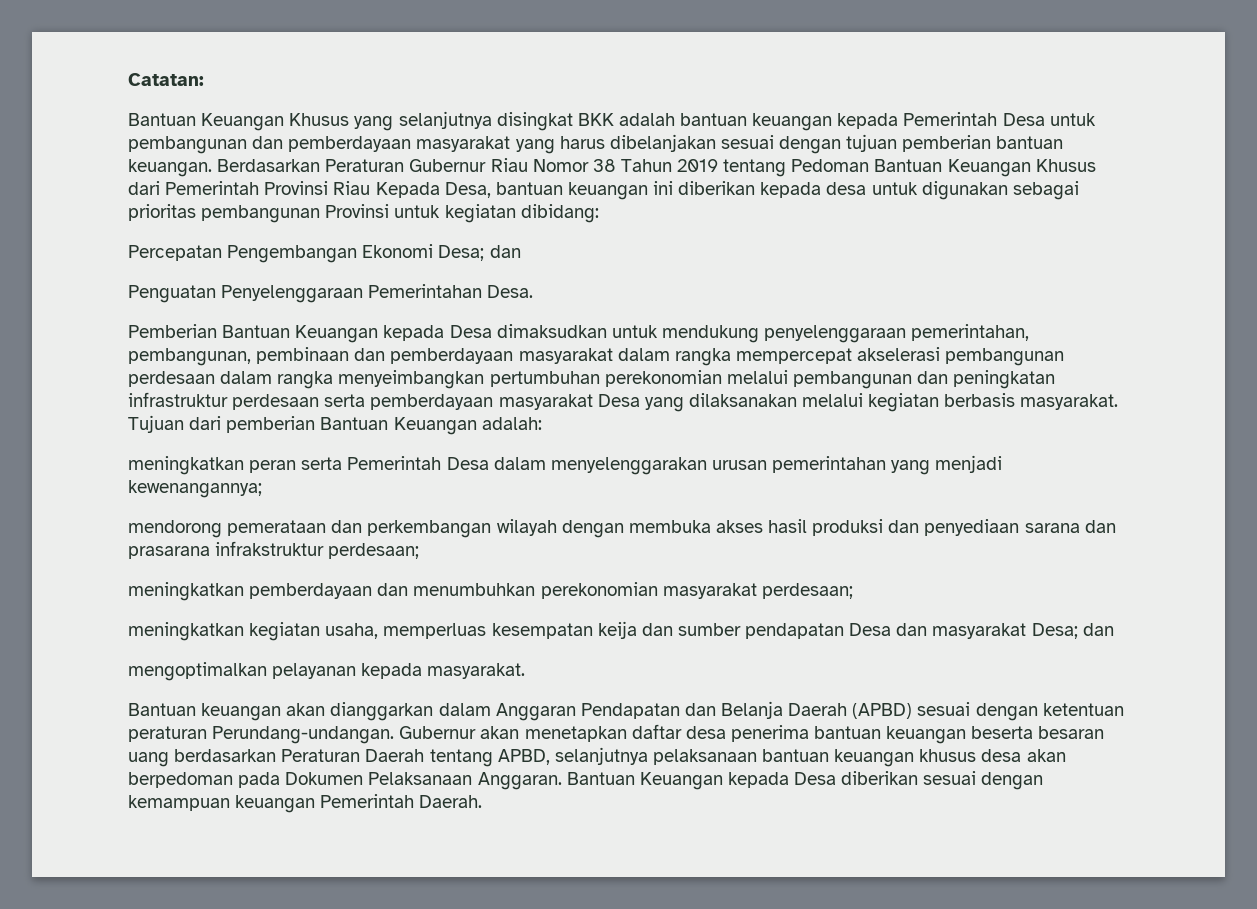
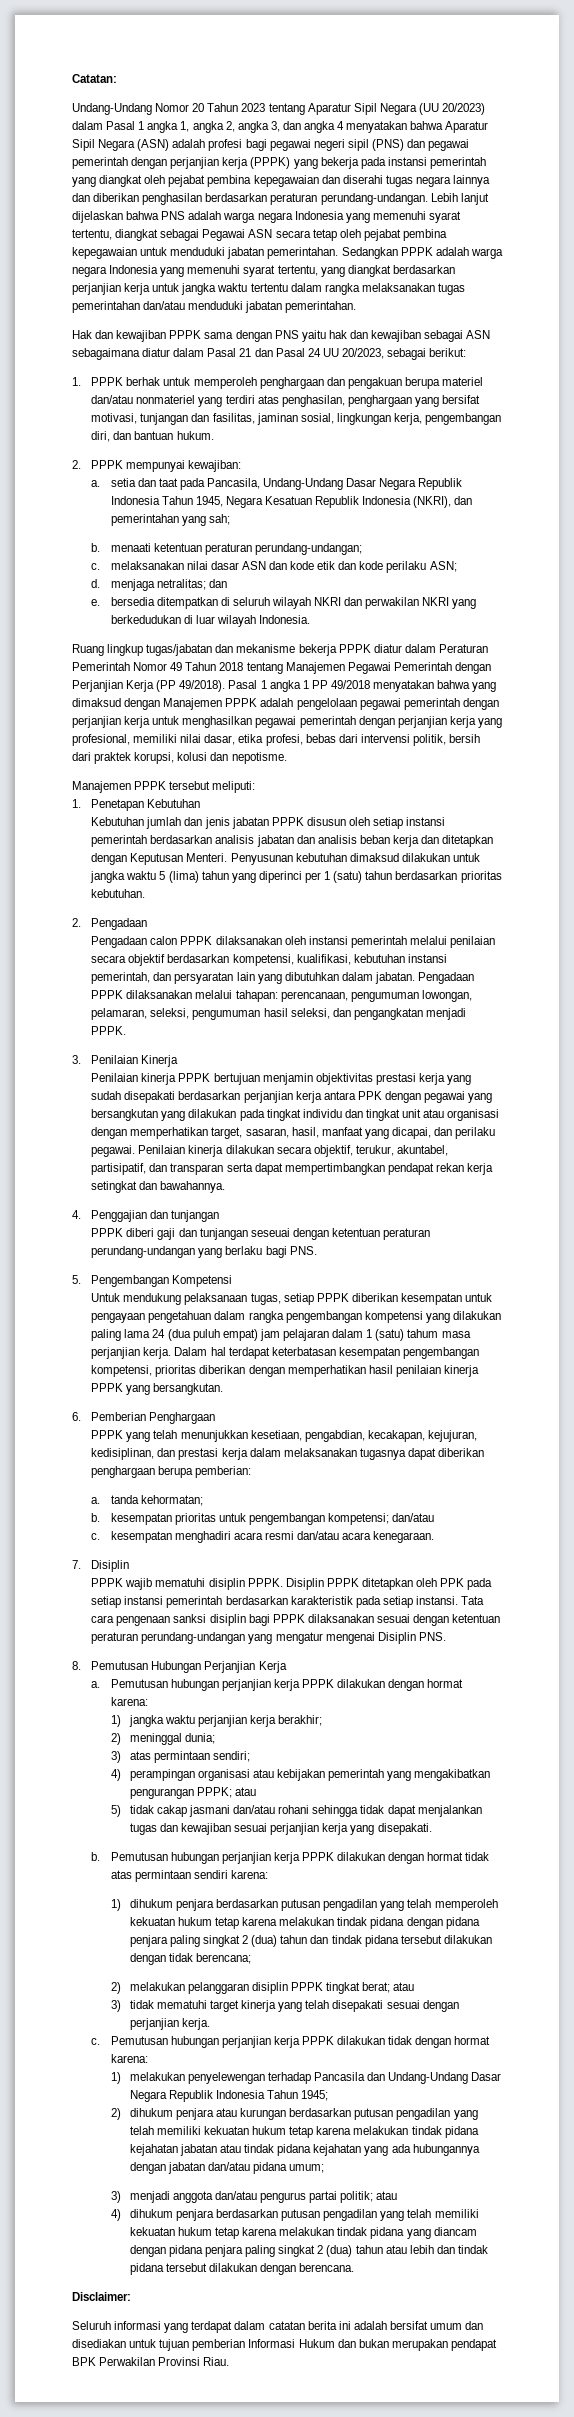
- Bantuan Keuangan Khusus yang selanjutnya disingkat BKK adalah bantuan keuangan kepada Pemerintah Desa untuk pembangunan dan pemberdayaan masyarakat yang harus dibelanjakan sesuai dengan tujuan pemberian bantuan keuangan. Berdasarkan Peraturan Gubernur Riau Nomor 38 Tahun 2019 tentang Pedoman Bantuan Keuangan Khusus dari Pemerintah Provinsi Riau Kepada Desa, bantuan keuangan ini diberikan kepada desa untuk digunakan sebagai prioritas pembangunan Provinsi untuk kegiatan dibidang:
- Percepatan Pengembangan Ekonomi Desa; dan
- Penguatan Penyelenggaraan Pemerintahan Desa.
- Pemberian Bantuan Keuangan kepada Desa dimaksudkan untuk mendukung penyelenggaraan pemerintahan, pembangunan, pembinaan dan pemberdayaan masyarakat dalam rangka mempercepat akselerasi pembangunan perdesaan dalam rangka menyeimbangkan pertumbuhan perekonomian melalui pembangunan dan peningkatan infrastruktur perdesaan serta pemberdayaan masyarakat Desa yang dilaksanakan melalui kegiatan berbasis masyarakat. Tujuan dari pemberian Bantuan Keuangan adalah:
- meningkatkan peran serta Pemerintah Desa dalam menyelenggarakan urusan pemerintahan yang menjadi kewenangannya;
- mendorong pemerataan dan perkembangan wilayah dengan membuka akses hasil produksi dan penyediaan sarana dan prasarana infrakstruktur perdesaan;
- meningkatkan pemberdayaan dan menumbuhkan perekonomian masyarakat perdesaan;
- meningkatkan kegiatan usaha, memperluas kesempatan keija dan sumber pendapatan Desa dan masyarakat Desa; dan
- mengoptimalkan pelayanan kepada masyarakat.
- Bantuan keuangan akan dianggarkan dalam Anggaran Pendapatan dan Belanja Daerah (APBD) sesuai dengan ketentuan peraturan Perundang-undangan. Gubernur akan menetapkan daftar desa penerima bantuan keuangan beserta besaran uang berdasarkan Peraturan Daerah tentang APBD, selanjutnya pelaksanaan bantuan keuangan khusus desa akan berpedoman pada Dokumen Pelaksanaan Anggaran. Bantuan Keuangan kepada Desa diberikan sesuai dengan kemampuan keuangan Pemerintah Daerah.
+ Undang-Undang Nomor 20 Tahun 2023 tentang Aparatur Sipil Negara (UU 20/2023) dalam Pasal 1 angka 1, angka 2, angka 3, dan angka 4 menyatakan bahwa Aparatur Sipil Negara (ASN) adalah profesi bagi pegawai negeri sipil (PNS) dan pegawai pemerintah dengan perjanjian kerja (PPPK) yang bekerja pada instansi pemerintah yang diangkat oleh pejabat pembina kepegawaian dan diserahi tugas negara lainnya dan diberikan penghasilan berdasarkan peraturan perundang-undangan. Lebih lanjut dijelaskan bahwa PNS adalah warga negara Indonesia yang memenuhi syarat tertentu, diangkat sebagai Pegawai ASN secara tetap oleh pejabat pembina kepegawaian untuk menduduki jabatan pemerintahan. Sedangkan PPPK adalah warga negara Indonesia yang memenuhi syarat tertentu, yang diangkat berdasarkan perjanjian kerja untuk jangka waktu tertentu dalam rangka melaksanakan tugas pemerintahan dan/atau menduduki jabatan pemerintahan.
+ Hak dan kewajiban PPPK sama dengan PNS yaitu hak dan kewajiban sebagai ASN sebagaimana diatur dalam Pasal 21 dan Pasal 24 UU 20/2023, sebagai berikut:
+ 1. PPPK berhak untuk memperoleh penghargaan dan pengakuan berupa materiel dan/atau nonmateriel yang terdiri atas penghasilan, penghargaan yang bersifat motivasi, tunjangan dan fasilitas, jaminan sosial, lingkungan kerja, pengembangan diri, dan bantuan hukum.
+ 2. PPPK mempunyai kewajiban:
+ a. setia dan taat pada Pancasila, Undang-Undang Dasar Negara Republik Indonesia Tahun 1945, Negara Kesatuan Republik Indonesia (NKRI), dan pemerintahan yang sah;
+ b. menaati ketentuan peraturan perundang-undangan;
+ c. melaksanakan nilai dasar ASN dan kode etik dan kode perilaku ASN;
+ d. menjaga netralitas; dan
+ e. bersedia ditempatkan di seluruh wilayah NKRI dan perwakilan NKRI yang berkedudukan di luar wilayah Indonesia.
+ Ruang lingkup tugas/jabatan dan mekanisme bekerja PPPK diatur dalam Peraturan Pemerintah Nomor 49 Tahun 2018 tentang Manajemen Pegawai Pemerintah dengan Perjanjian Kerja (PP 49/2018). Pasal 1 angka 1 PP 49/2018 menyatakan bahwa yang dimaksud dengan Manajemen PPPK adalah pengelolaan pegawai pemerintah dengan perjanjian kerja untuk menghasilkan pegawai pemerintah dengan perjanjian kerja yang profesional, memiliki nilai dasar, etika profesi, bebas dari intervensi politik, bersih dari praktek korupsi, kolusi dan nepotisme.
+ Manajemen PPPK tersebut meliputi:
+ 1. Penetapan Kebutuhan
+ Kebutuhan jumlah dan jenis jabatan PPPK disusun oleh setiap instansi pemerintah berdasarkan analisis jabatan dan analisis beban kerja dan ditetapkan dengan Keputusan Menteri. Penyusunan kebutuhan dimaksud dilakukan untuk jangka waktu 5 (lima) tahun yang diperinci per 1 (satu) tahun berdasarkan prioritas kebutuhan.
+ 2. Pengadaan
+ Pengadaan calon PPPK dilaksanakan oleh instansi pemerintah melalui penilaian secara objektif berdasarkan kompetensi, kualifikasi, kebutuhan instansi pemerintah, dan persyaratan lain yang dibutuhkan dalam jabatan. Pengadaan PPPK dilaksanakan melalui tahapan: perencanaan, pengumuman lowongan, pelamaran, seleksi, pengumuman hasil seleksi, dan pengangkatan menjadi PPPK.
+ 3. Penilaian Kinerja
+ Penilaian kinerja PPPK bertujuan menjamin objektivitas prestasi kerja yang sudah disepakati berdasarkan perjanjian kerja antara PPK dengan pegawai yang bersangkutan yang dilakukan pada tingkat individu dan tingkat unit atau organisasi dengan memperhatikan target, sasaran, hasil, manfaat yang dicapai, dan perilaku pegawai. Penilaian kinerja dilakukan secara objektif, terukur, akuntabel, partisipatif, dan transparan serta dapat mempertimbangkan pendapat rekan kerja setingkat dan bawahannya.
+ 4. Penggajian dan tunjangan
+ PPPK diberi gaji dan tunjangan seseuai dengan ketentuan peraturan perundang-undangan yang berlaku bagi PNS.
+ 5. Pengembangan Kompetensi
+ Untuk mendukung pelaksanaan tugas, setiap PPPK diberikan kesempatan untuk pengayaan pengetahuan dalam rangka pengembangan kompetensi yang dilakukan paling lama 24 (dua puluh empat) jam pelajaran dalam 1 (satu) tahum masa perjanjian kerja. Dalam hal terdapat keterbatasan kesempatan pengembangan kompetensi, prioritas diberikan dengan memperhatikan hasil penilaian kinerja PPPK yang bersangkutan.
+ 6. Pemberian Penghargaan
+ PPPK yang telah menunjukkan kesetiaan, pengabdian, kecakapan, kejujuran, kedisiplinan, dan prestasi kerja dalam melaksanakan tugasnya dapat diberikan penghargaan berupa pemberian:
+ a. tanda kehormatan;
+ b. kesempatan prioritas untuk pengembangan kompetensi; dan/atau
+ c. kesempatan menghadiri acara resmi dan/atau acara kenegaraan.
+ 7. Disiplin
+ PPPK wajib mematuhi disiplin PPPK. Disiplin PPPK ditetapkan oleh PPK pada setiap instansi pemerintah berdasarkan karakteristik pada setiap instansi. Tata cara pengenaan sanksi disiplin bagi PPPK dilaksanakan sesuai dengan ketentuan peraturan perundang-undangan yang mengatur mengenai Disiplin PNS.
+ 8. Pemutusan Hubungan Perjanjian Kerja
+ a. Pemutusan hubungan perjanjian kerja PPPK dilakukan dengan hormat karena:
+ 1) jangka waktu perjanjian kerja berakhir;
+ 2) meninggal dunia;
+ 3) atas permintaan sendiri;
+ 4) perampingan organisasi atau kebijakan pemerintah yang mengakibatkan pengurangan PPPK; atau
+ 5) tidak cakap jasmani dan/atau rohani sehingga tidak dapat menjalankan tugas dan kewajiban sesuai perjanjian kerja yang disepakati.
+ b. Pemutusan hubungan perjanjian kerja PPPK dilakukan dengan hormat tidak atas permintaan sendiri karena:
+ 1) dihukum penjara berdasarkan putusan pengadilan yang telah memperoleh kekuatan hukum tetap karena melakukan tindak pidana dengan pidana penjara paling singkat 2 (dua) tahun dan tindak pidana tersebut dilakukan dengan tidak berencana;
+ 2) melakukan pelanggaran disiplin PPPK tingkat berat; atau
+ 3) tidak mematuhi target kinerja yang telah disepakati sesuai dengan perjanjian kerja.
+ c. Pemutusan hubungan perjanjian kerja PPPK dilakukan tidak dengan hormat karena:
+ 1) melakukan penyelewengan terhadap Pancasila dan Undang-Undang Dasar Negara Republik Indonesia Tahun 1945;
+ 2) dihukum penjara atau kurungan berdasarkan putusan pengadilan yang telah memiliki kekuatan hukum tetap karena melakukan tindak pidana kejahatan jabatan atau tindak pidana kejahatan yang ada hubungannya dengan jabatan dan/atau pidana umum;
+ 3) menjadi anggota dan/atau pengurus partai politik; atau
+ 4) dihukum penjara berdasarkan putusan pengadilan yang telah memiliki kekuatan hukum tetap karena melakukan tindak pidana yang diancam dengan pidana penjara paling singkat 2 (dua) tahun atau lebih dan tindak pidana tersebut dilakukan dengan berencana.
+ Disclaimer:
+ Seluruh informasi yang terdapat dalam catatan berita ini adalah bersifat umum dan disediakan untuk tujuan pemberian Informasi Hukum dan bukan merupakan pendapat BPK Perwakilan Provinsi Riau.

